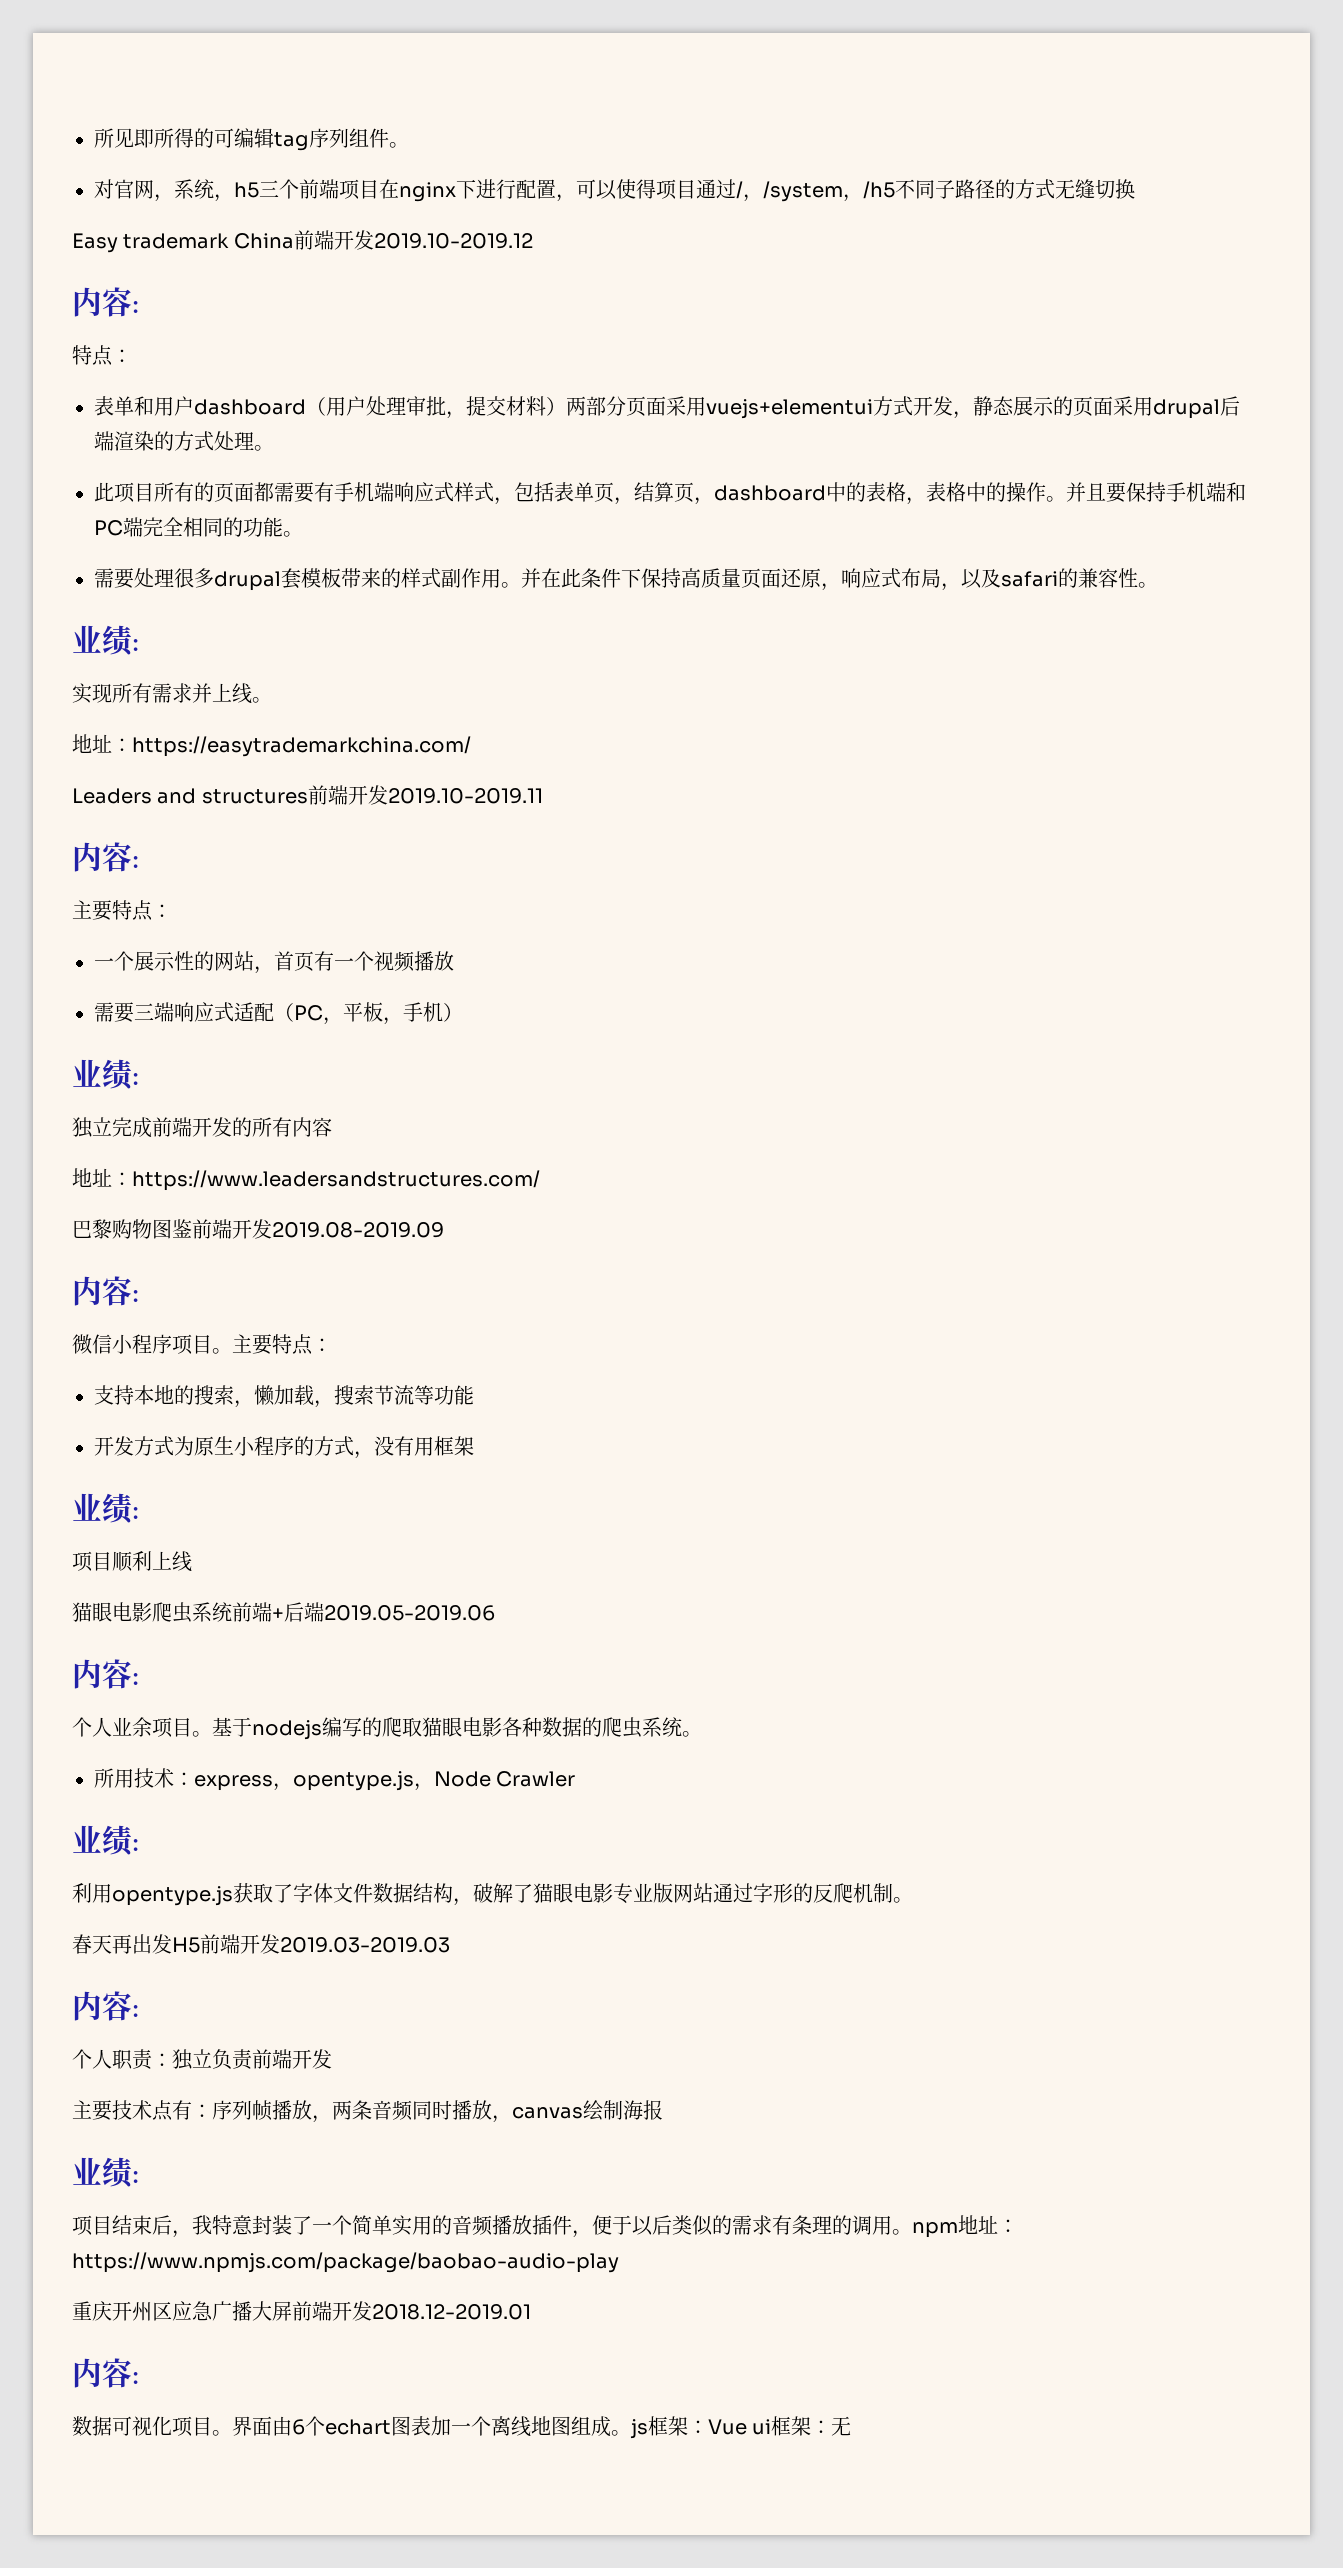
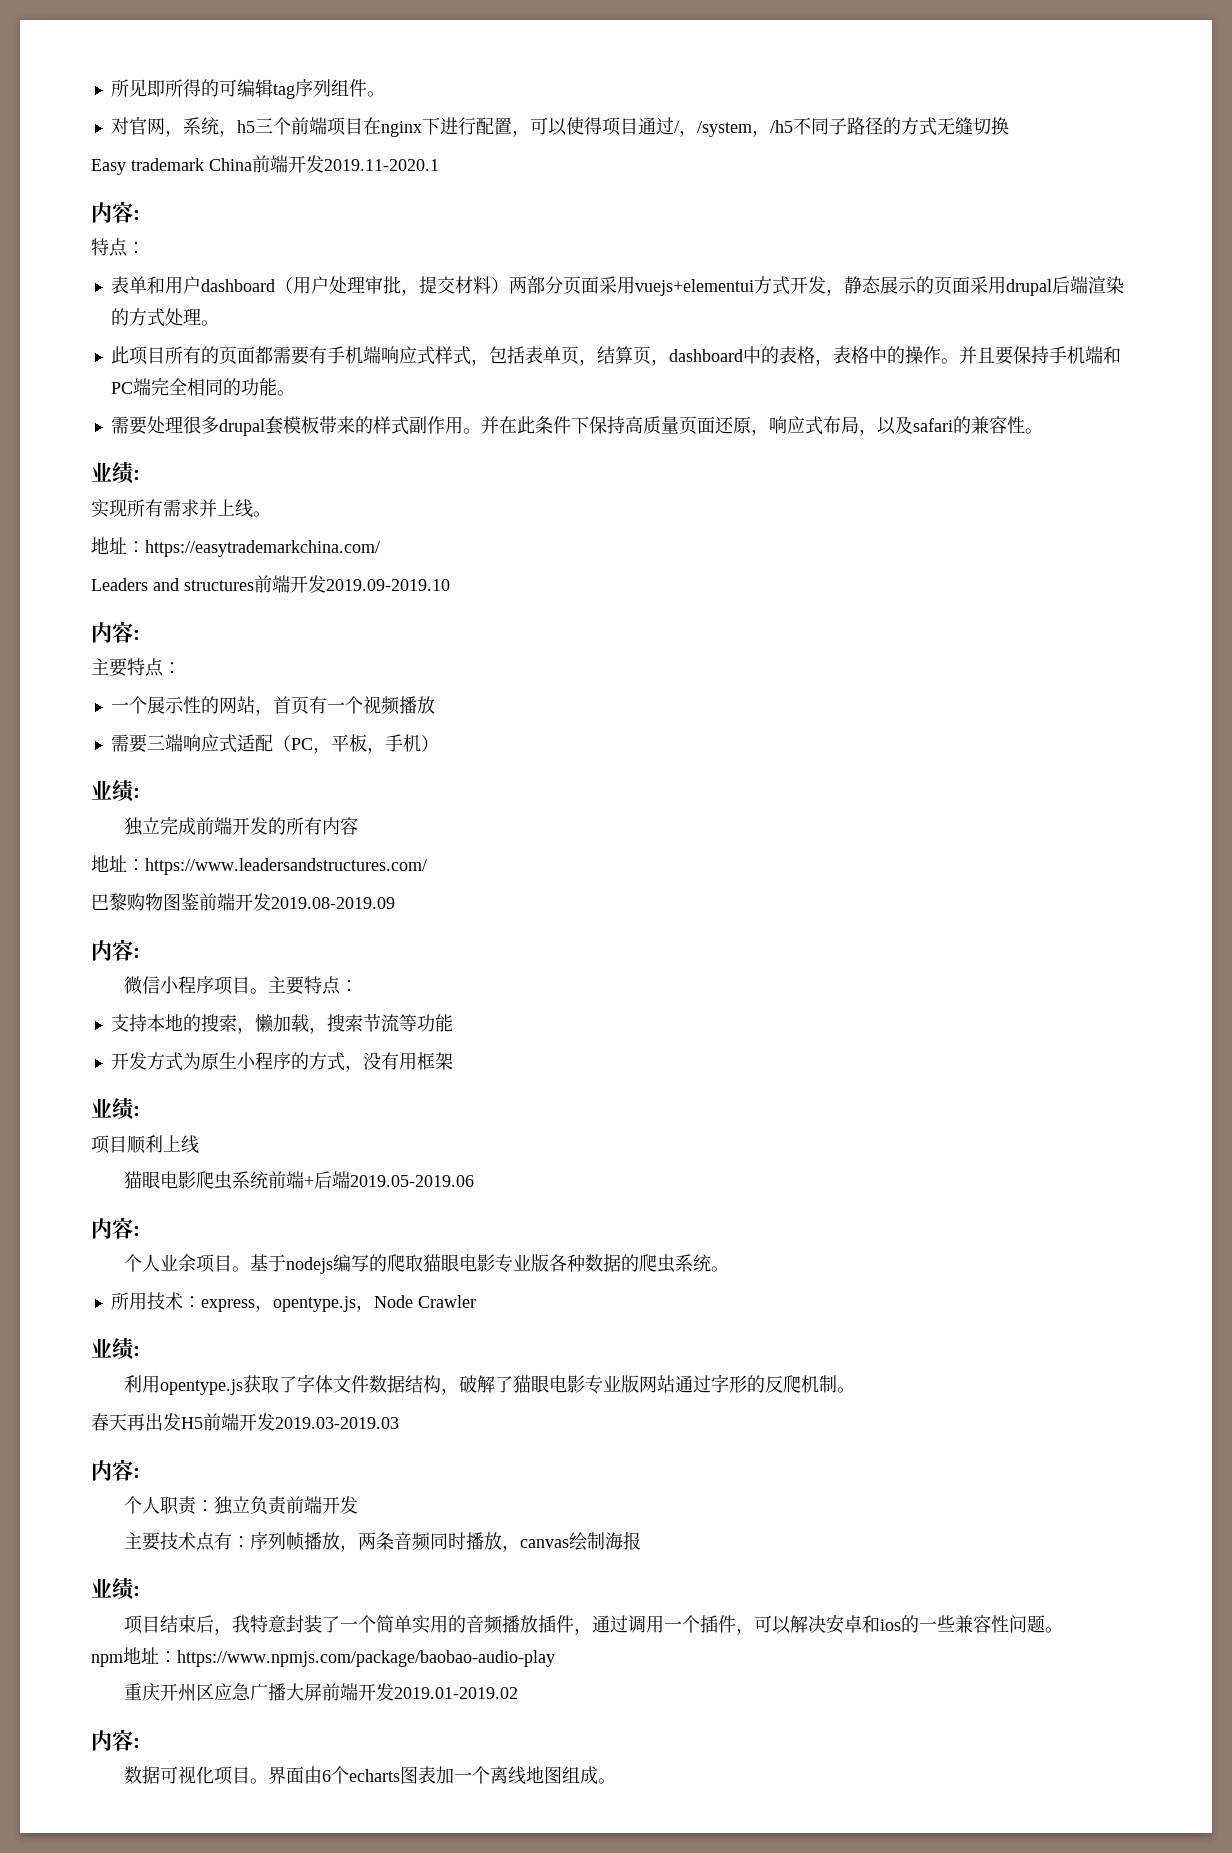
- Easy trademark China前端开发2019.10-2019.12
+ Easy trademark China前端开发2019.11-2020.1
- Leaders and structures前端开发2019.10-2019.11
+ Leaders and structures前端开发2019.09-2019.10
- 基于nodejs编写的爬取猫眼电影各种数据的爬虫系统。
+ 基于nodejs编写的爬取猫眼电影专业版各种数据的爬虫系统。
- 项目结束后，我特意封装了一个简单实用的音频播放插件，便于以后类似的需求有条理的调用。npm地址：https://www.npmjs.com/package/baobao-audio-play
+ 项目结束后，我特意封装了一个简单实用的音频播放插件，通过调用一个插件，可以解决安卓和ios的一些兼容性问题。
+ npm地址：https://www.npmjs.com/package/baobao-audio-play
- 重庆开州区应急广播大屏前端开发2018.12-2019.01
+ 重庆开州区应急广播大屏前端开发2019.01-2019.02
- 界面由6个echart图表加一个离线地图组成。js框架：Vue ui框架：无
+ 界面由6个echarts图表加一个离线地图组成。

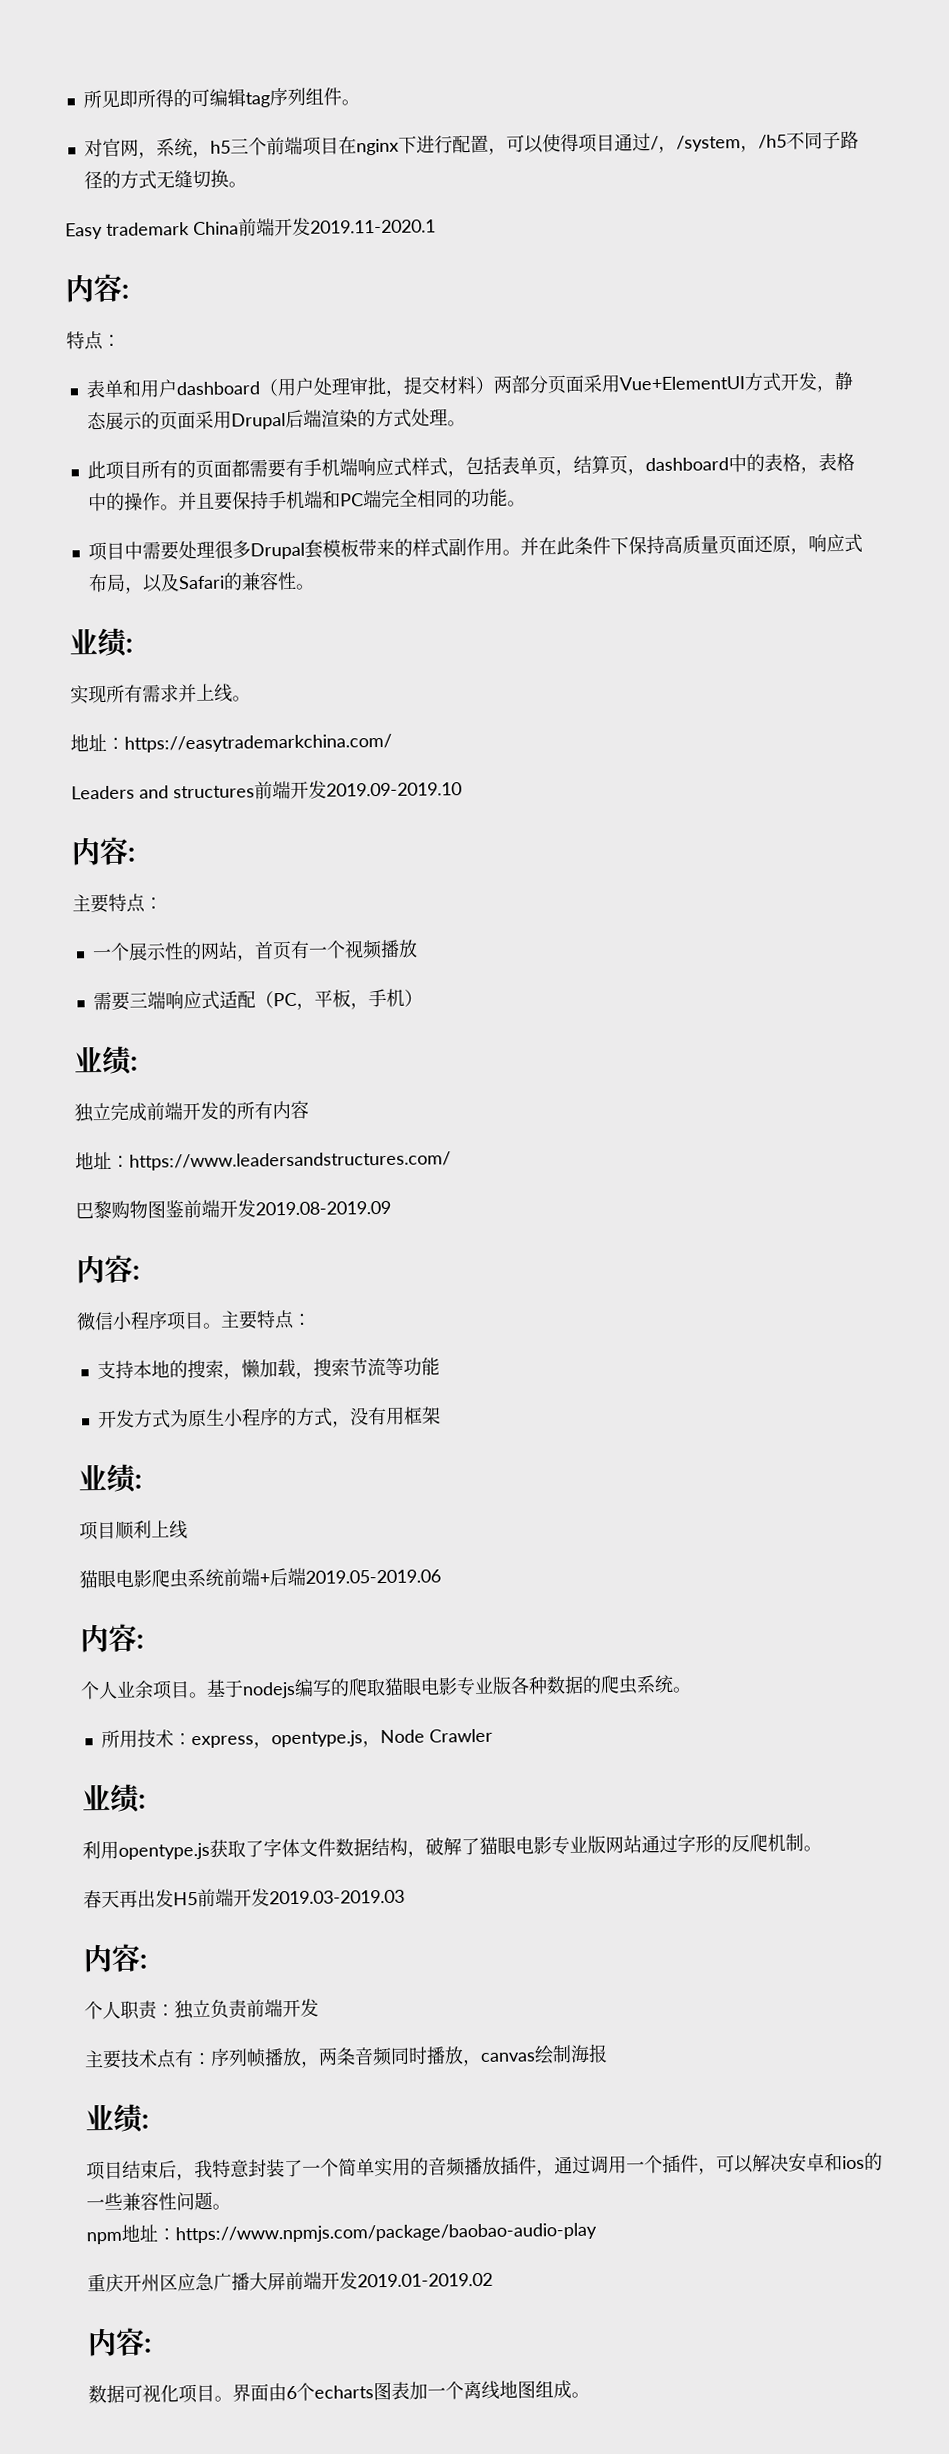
- 对官网，系统，h5三个前端项目在nginx下进行配置，可以使得项目通过/，/system，/h5不同子路径的方式无缝切换
+ 对官网，系统，h5三个前端项目在nginx下进行配置，可以使得项目通过/，/system，/h5不同子路径的方式无缝切换。
- 表单和用户dashboard（用户处理审批，提交材料）两部分页面采用vuejs+elementui方式开发，静态展示的页面采用drupal后端渲染的方式处理。
+ 表单和用户dashboard（用户处理审批，提交材料）两部分页面采用Vue+ElementUI方式开发，静态展示的页面采用Drupal后端渲染的方式处理。
- 需要处理很多drupal套模板带来的样式副作用。
+ 项目中需要处理很多Drupal套模板带来的样式副作用。
- 并在此条件下保持高质量页面还原，响应式布局，以及safari的兼容性。
+ 并在此条件下保持高质量页面还原，响应式布局，以及Safari的兼容性。

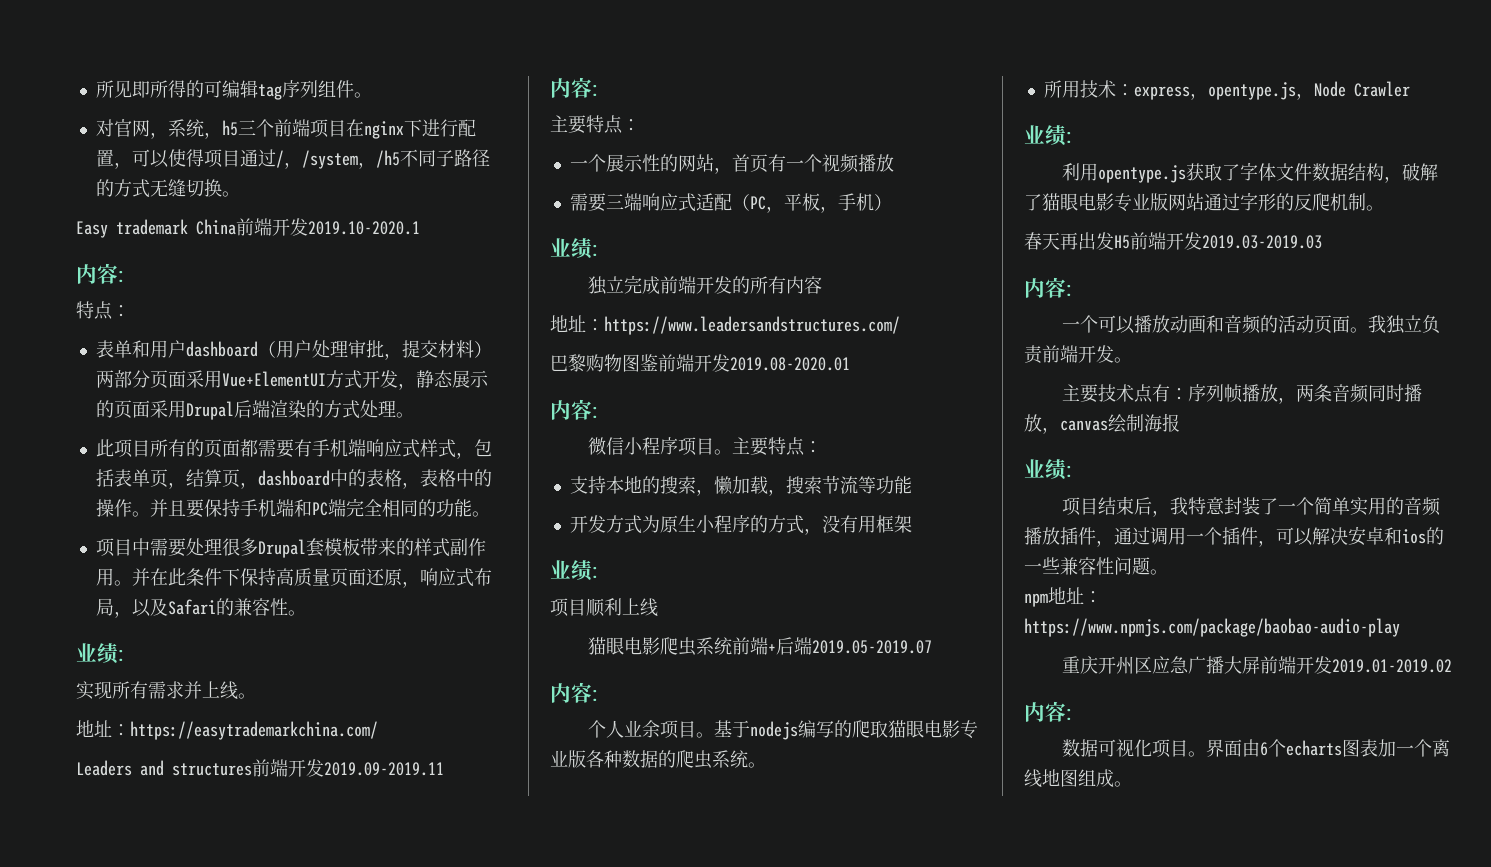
- Easy trademark China前端开发2019.11-2020.1
+ Easy trademark China前端开发2019.10-2020.1
- Leaders and structures前端开发2019.09-2019.10
+ Leaders and structures前端开发2019.09-2019.11
- 巴黎购物图鉴前端开发2019.08-2019.09
+ 巴黎购物图鉴前端开发2019.08-2020.01
- 猫眼电影爬虫系统前端+后端2019.05-2019.06
+ 猫眼电影爬虫系统前端+后端2019.05-2019.07
- 个人职责：独立负责前端开发
+ 一个可以播放动画和音频的活动页面。我独立负责前端开发。

